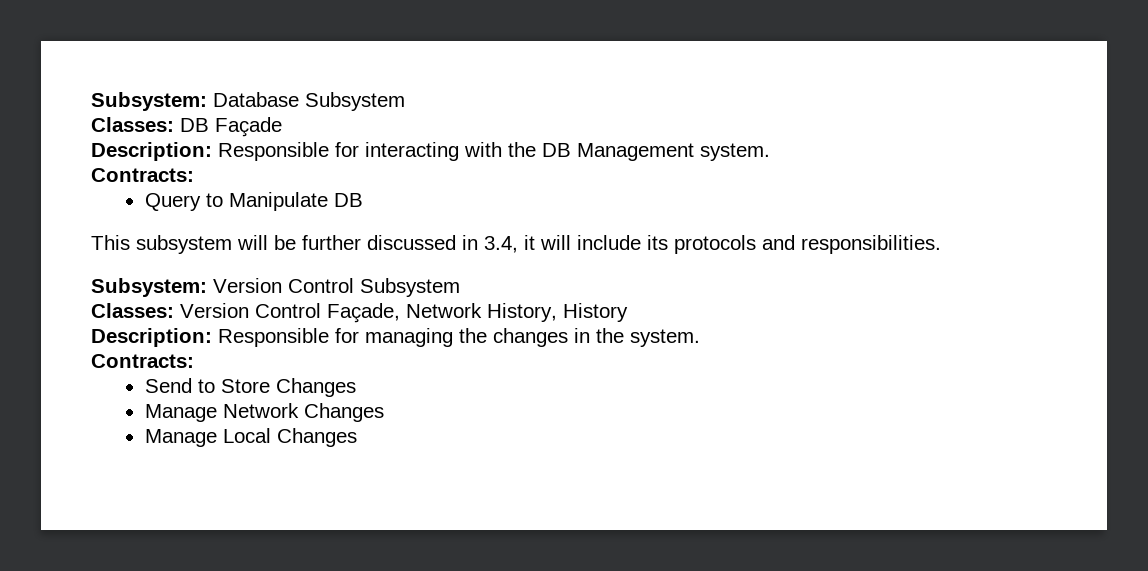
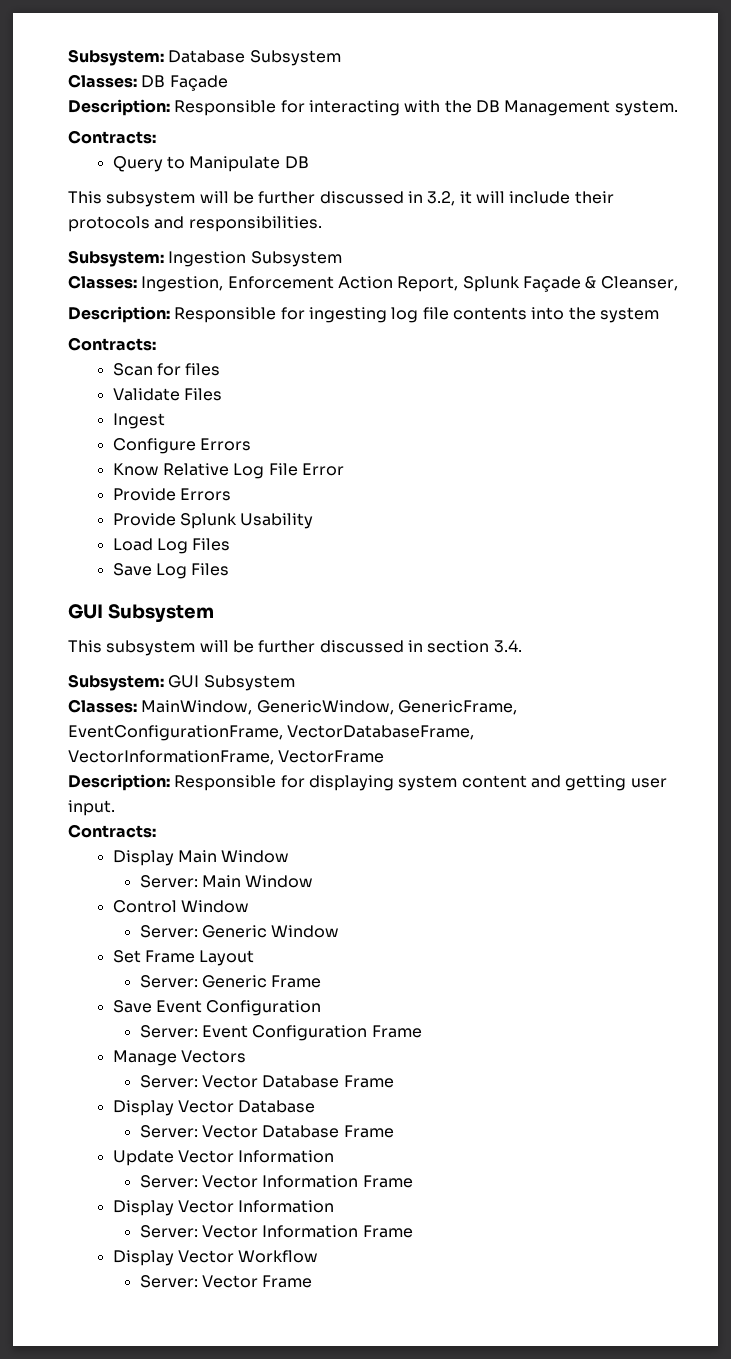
- This subsystem will be further discussed in 3.4, it will include its protocols and responsibilities.
+ This subsystem will be further discussed in 3.2, it will include their protocols and responsibilities.
- Subsystem: Version Control Subsystem
- Classes: Version Control Façade, Network History, History
- Description: Responsible for managing the changes in the system.
+ Subsystem: Ingestion Subsystem
+ Classes: Ingestion, Enforcement Action Report, Splunk Façade & Cleanser,
+ Description: Responsible for ingesting log file contents into the system
  Contracts:
- Send to Store Changes
- Manage Network Changes
- Manage Local Changes
+ Scan for files
+ Validate Files
+ Ingest
+ Configure Errors
+ Know Relative Log File Error
+ Provide Errors
+ Provide Splunk Usability
+ Load Log Files
+ Save Log Files
+ GUI Subsystem
+ This subsystem will be further discussed in section 3.4.
+ Subsystem: GUI Subsystem
+ Classes: MainWindow, GenericWindow, GenericFrame, EventConfigurationFrame, VectorDatabaseFrame, VectorInformationFrame, VectorFrame
+ Description: Responsible for displaying system content and getting user input.
+ Contracts:
+ Display Main Window
+ Server: Main Window
+ Control Window
+ Server: Generic Window
+ Set Frame Layout
+ Server: Generic Frame
+ Save Event Configuration
+ Server: Event Configuration Frame
+ Manage Vectors
+ Server: Vector Database Frame
+ Display Vector Database
+ Server: Vector Database Frame
+ Update Vector Information
+ Server: Vector Information Frame
+ Display Vector Information
+ Server: Vector Information Frame
+ Display Vector Workflow
+ Server: Vector Frame

